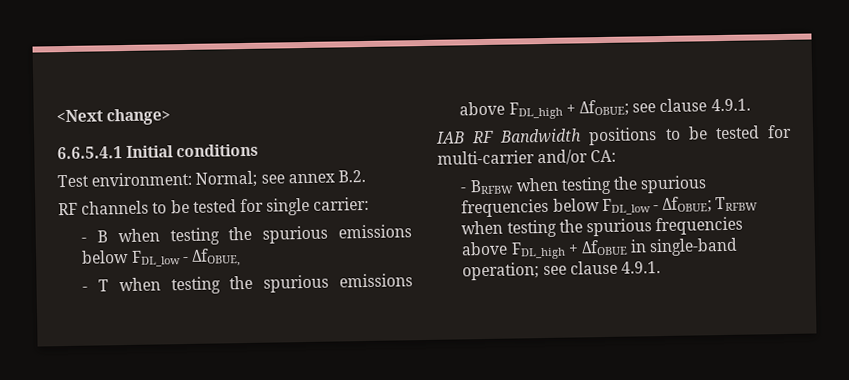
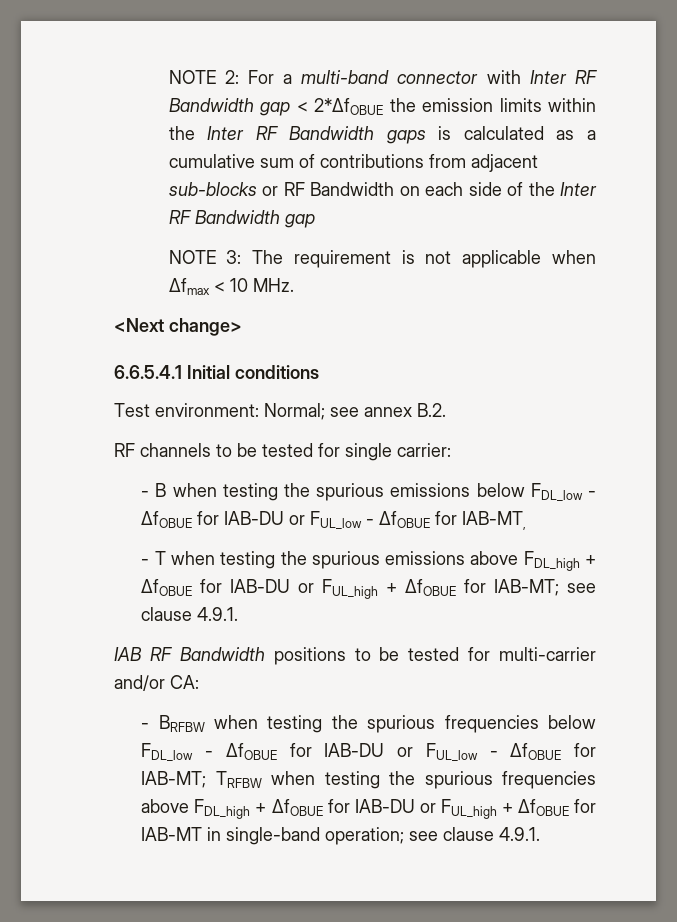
+ NOTE 2: For a multi-band connector with Inter RF Bandwidth gap < 2*ΔfOBUE the emission limits within the Inter RF Bandwidth gaps is calculated as a cumulative sum of contributions from adjacent sub-blocks or RF Bandwidth on each side of the Inter RF Bandwidth gap
+ NOTE 3: The requirement is not applicable when Δfmax < 10 MHz.
- - B when testing the spurious emissions below FDL_low - ΔfOBUE,
+ - B when testing the spurious emissions below FDL_low - ΔfOBUE for IAB-DU or FUL_low - ΔfOBUE for IAB-MT,
- - T when testing the spurious emissions above FDL_high + ΔfOBUE; see clause 4.9.1.
+ - T when testing the spurious emissions above FDL_high + ΔfOBUE for IAB-DU or FUL_high + ΔfOBUE for IAB-MT; see clause 4.9.1.
- - BRFBW when testing the spurious frequencies below FDL_low - ΔfOBUE; TRFBW when testing the spurious frequencies above FDL_high + ΔfOBUE in single-band operation; see clause 4.9.1.
+ - BRFBW when testing the spurious frequencies below FDL_low - ΔfOBUE for IAB-DU or FUL_low - ΔfOBUE for IAB-MT; TRFBW when testing the spurious frequencies above FDL_high + ΔfOBUE for IAB-DU or FUL_high + ΔfOBUE for IAB-MT in single-band operation; see clause 4.9.1.

